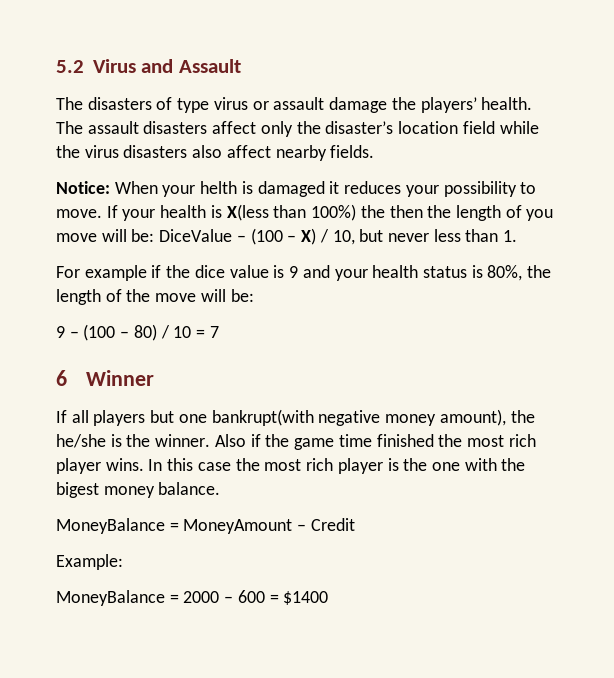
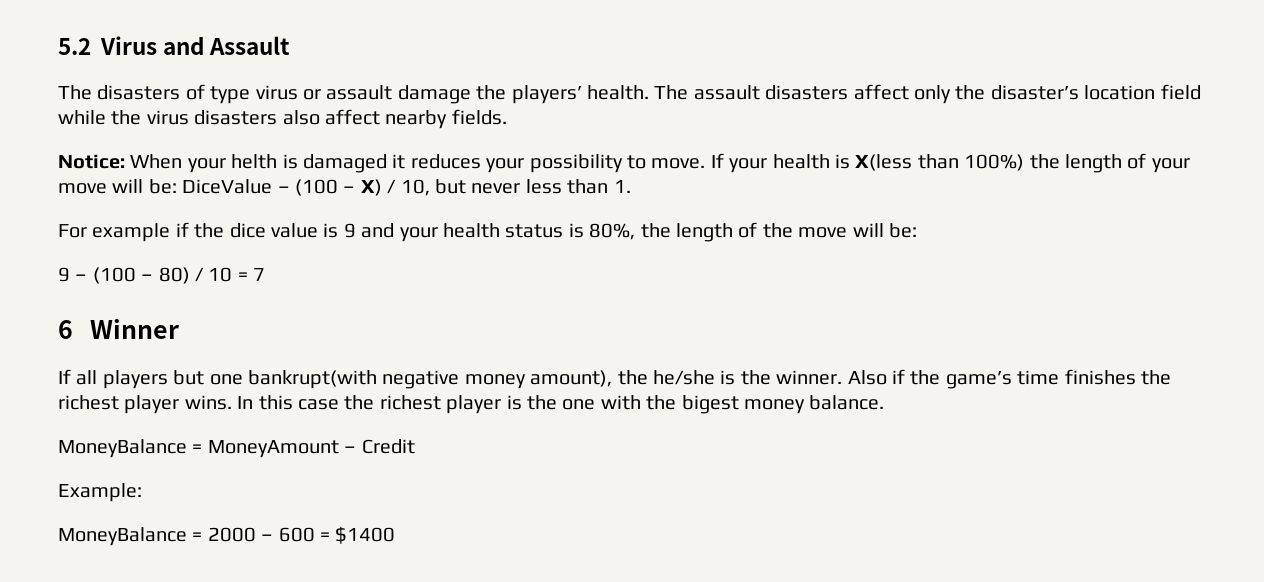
- If your health is X(less than 100%) the then the length of you move will be: DiceValue – (100 – X) / 10, but never less than 1.
+ If your health is X(less than 100%) the length of your move will be: DiceValue – (100 – X) / 10, but never less than 1.
- Also if the game time finished the most rich player wins.
+ Also if the game’s time finishes the richest player wins.
- In this case the most rich player is the one with the bigest money balance.
+ In this case the richest player is the one with the bigest money balance.

